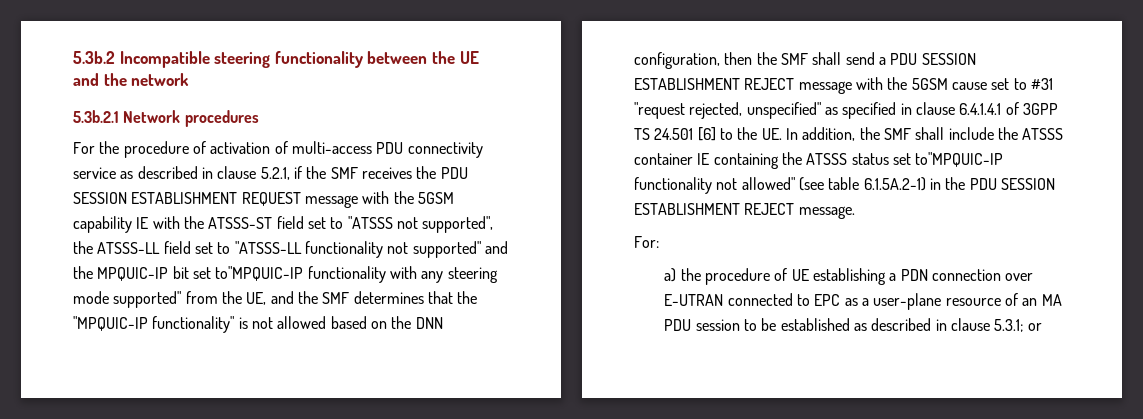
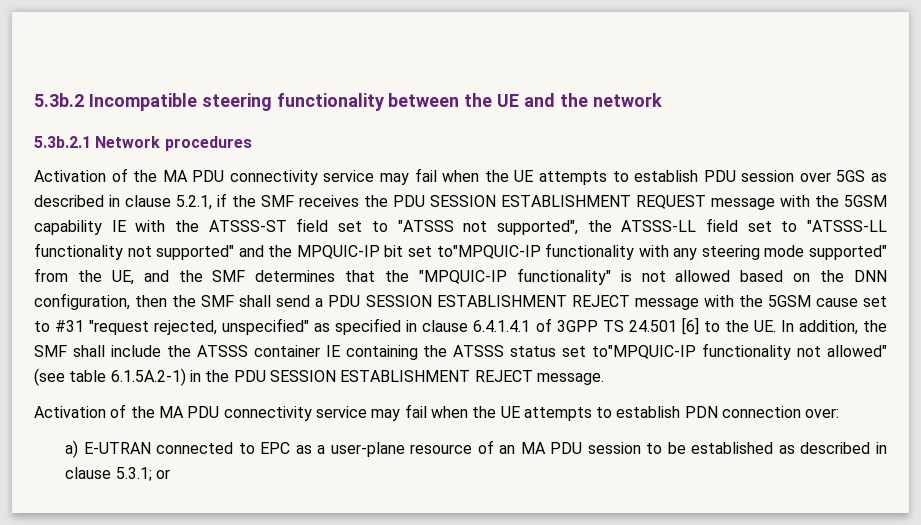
- For the procedure of activation of multi-access PDU connectivity service as described in clause 5.2.1, if the SMF receives the PDU SESSION ESTABLISHMENT REQUEST message with the 5GSM capability IE with the ATSSS-ST field set to "ATSSS not supported", the ATSSS-LL field set to "ATSSS-LL functionality not supported" and the MPQUIC-IP bit set to"MPQUIC-IP functionality with any steering mode supported" from the UE, and the SMF determines that the "MPQUIC-IP functionality" is not allowed based on the DNN configuration, then the SMF shall send a PDU SESSION ESTABLISHMENT REJECT message with the 5GSM cause set to #31 "request rejected, unspecified" as specified in clause 6.4.1.4.1 of 3GPP TS 24.501 [6] to the UE. In addition, the SMF shall include the ATSSS container IE containing the ATSSS status set to"MPQUIC-IP functionality not allowed" (see table 6.1.5A.2-1) in the PDU SESSION ESTABLISHMENT REJECT message.
+ Activation of the MA PDU connectivity service may fail when the UE attempts to establish PDU session over 5GS as described in clause 5.2.1, if the SMF receives the PDU SESSION ESTABLISHMENT REQUEST message with the 5GSM capability IE with the ATSSS-ST field set to "ATSSS not supported", the ATSSS-LL field set to "ATSSS-LL functionality not supported" and the MPQUIC-IP bit set to"MPQUIC-IP functionality with any steering mode supported" from the UE, and the SMF determines that the "MPQUIC-IP functionality" is not allowed based on the DNN configuration, then the SMF shall send a PDU SESSION ESTABLISHMENT REJECT message with the 5GSM cause set to #31 "request rejected, unspecified" as specified in clause 6.4.1.4.1 of 3GPP TS 24.501 [6] to the UE. In addition, the SMF shall include the ATSSS container IE containing the ATSSS status set to"MPQUIC-IP functionality not allowed" (see table 6.1.5A.2-1) in the PDU SESSION ESTABLISHMENT REJECT message.
- For:
- a) the procedure of UE establishing a PDN connection over E-UTRAN connected to EPC as a user-plane resource of an MA PDU session to be established as described in clause 5.3.1; or
+ Activation of the MA PDU connectivity service may fail when the UE attempts to establish PDN connection over:
+ a) E-UTRAN connected to EPC as a user-plane resource of an MA PDU session to be established as described in clause 5.3.1; or

